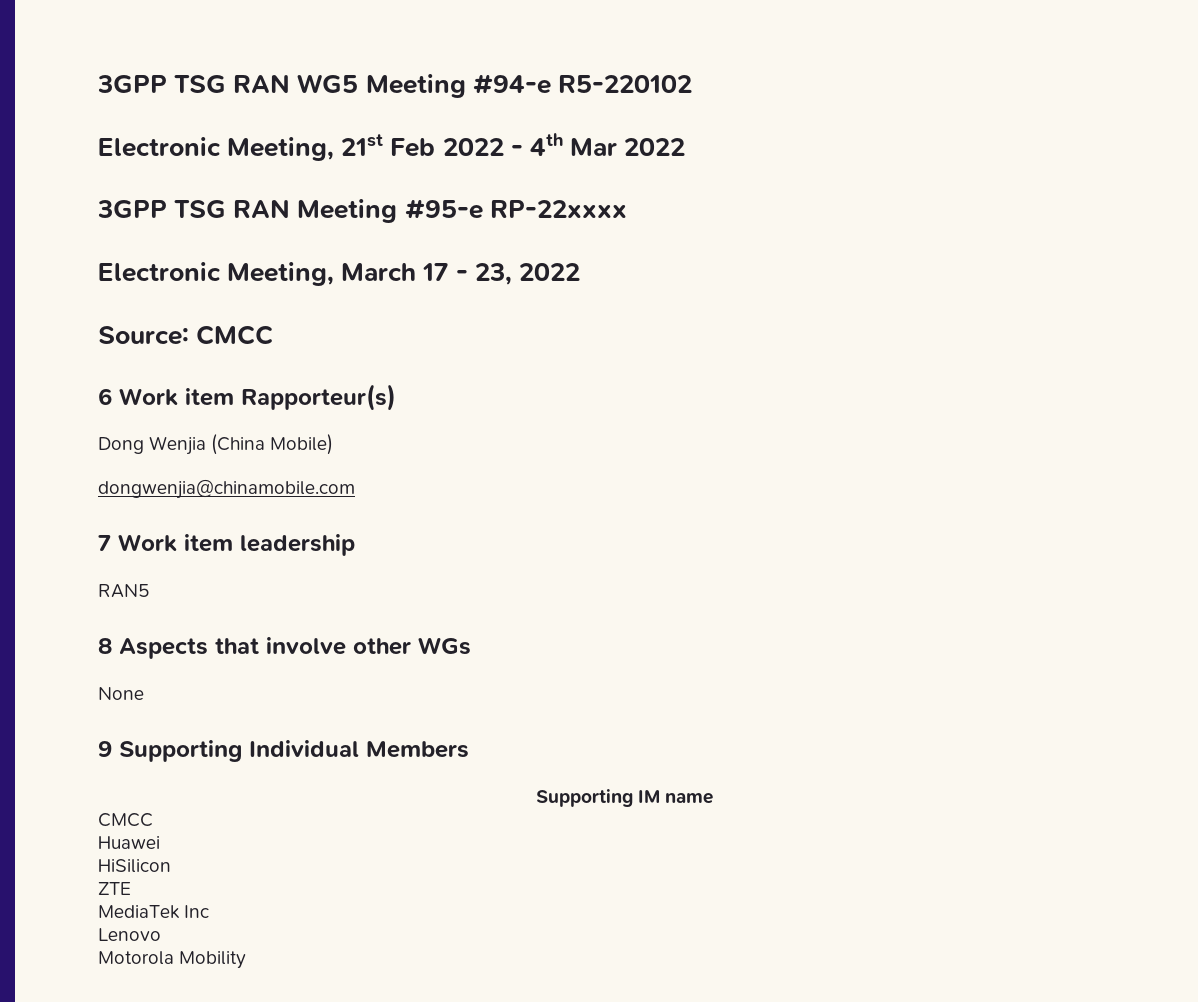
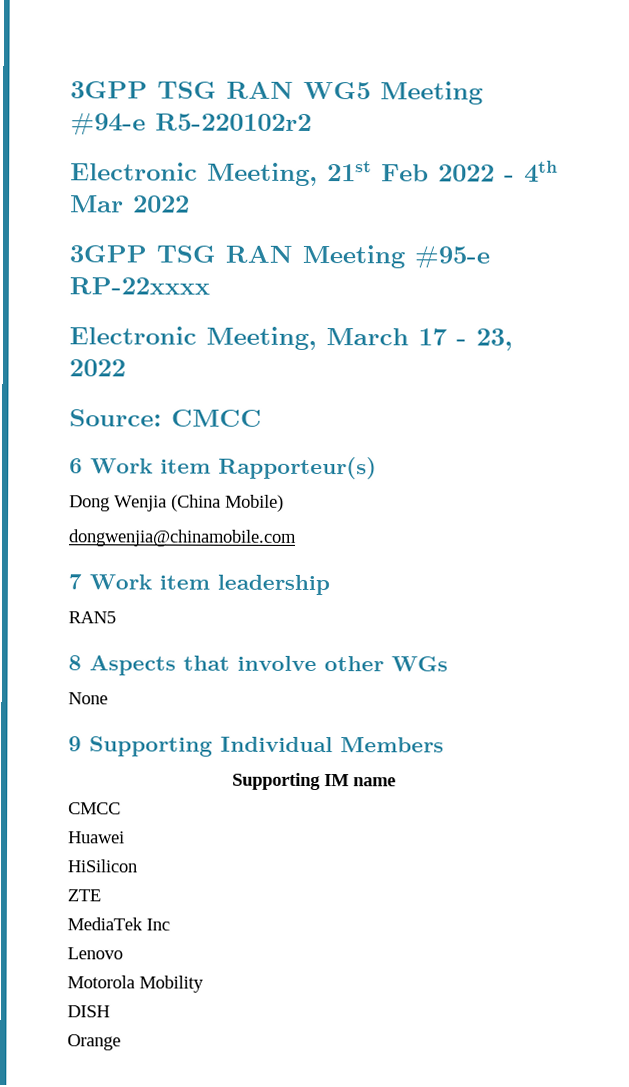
- 3GPP TSG RAN WG5 Meeting #94-e R5-220102
+ 3GPP TSG RAN WG5 Meeting #94-e R5-220102r2
+ DISH
+ Orange

